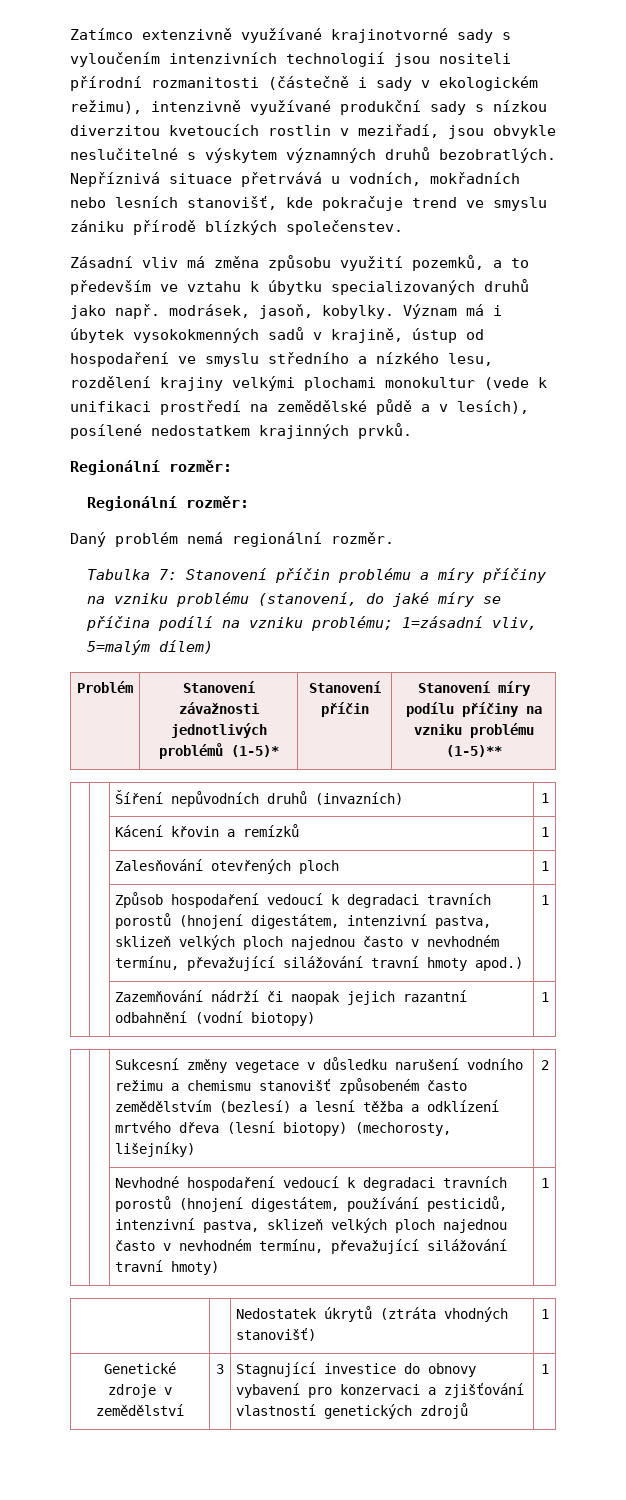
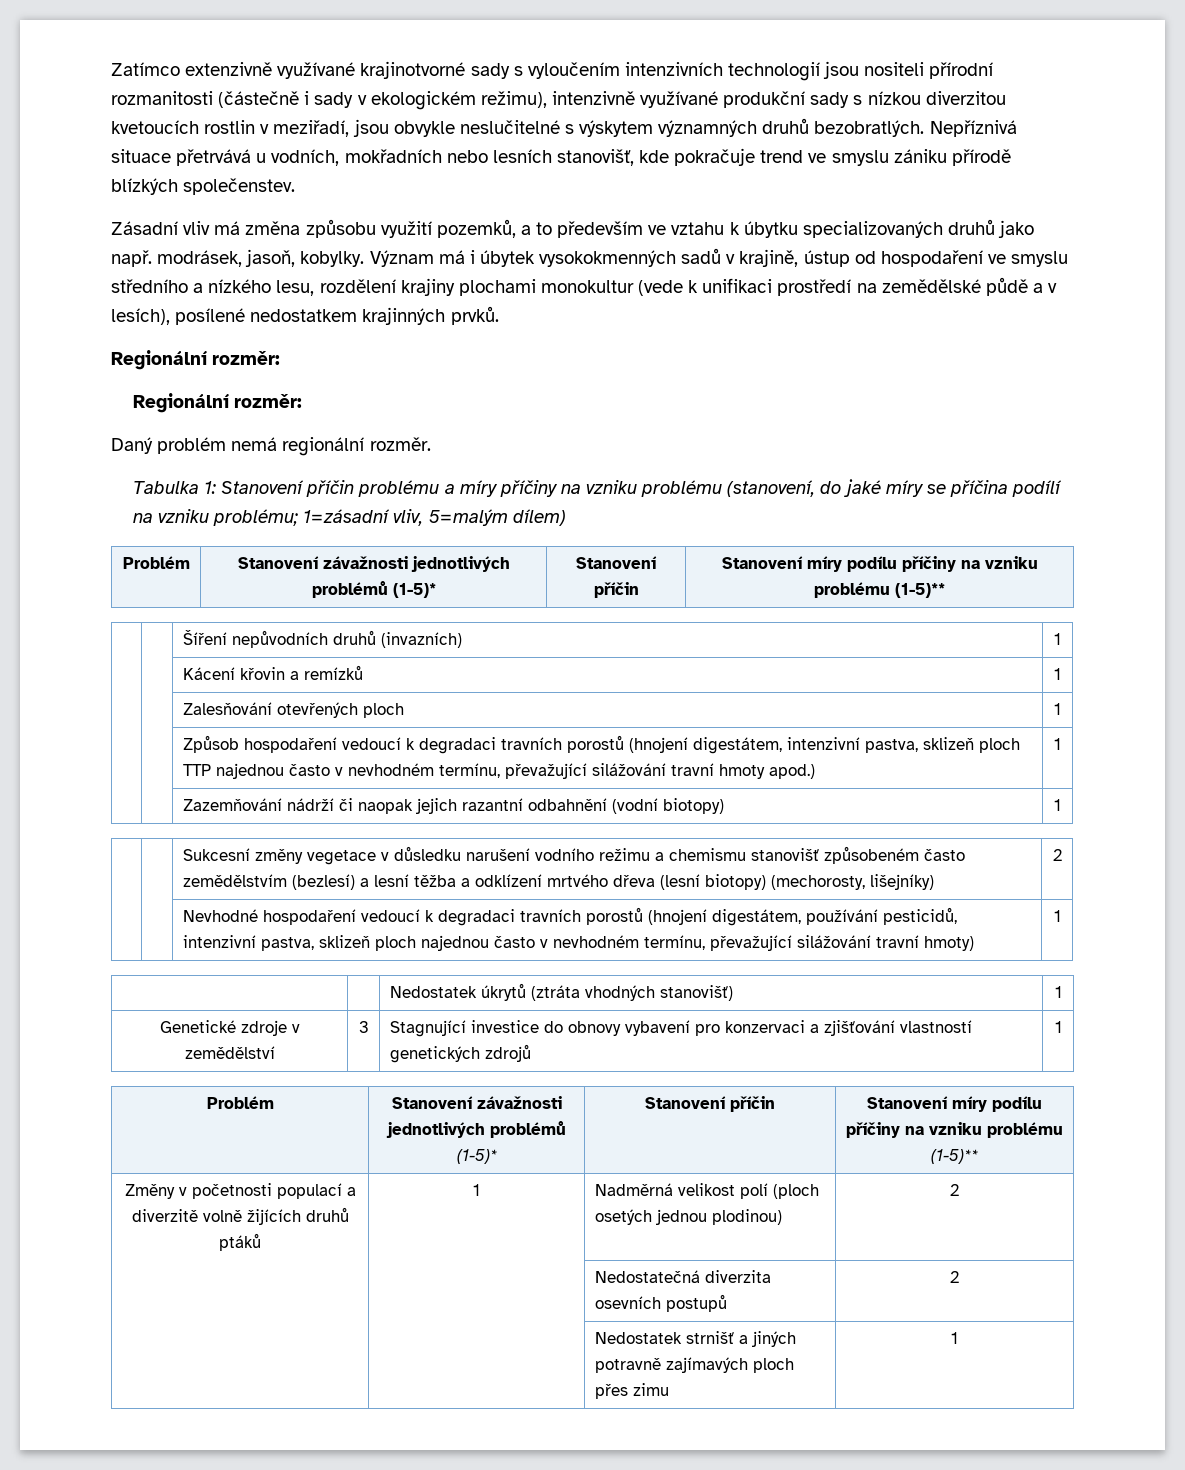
- Význam má i úbytek vysokokmenných sadů v krajině, ústup od hospodaření ve smyslu středního a nízkého lesu, rozdělení krajiny velkými plochami monokultur (vede k unifikaci prostředí na zemědělské půdě a v lesích), posílené nedostatkem krajinných prvků.
+ Význam má i úbytek vysokokmenných sadů v krajině, ústup od hospodaření ve smyslu středního a nízkého lesu, rozdělení krajiny plochami monokultur (vede k unifikaci prostředí na zemědělské půdě a v lesích), posílené nedostatkem krajinných prvků.
- Tabulka 7: Stanovení příčin problému a míry příčiny na vzniku problému (stanovení, do jaké míry se příčina podílí na vzniku problému; 1=zásadní vliv, 5=malým dílem)
+ Tabulka 1: Stanovení příčin problému a míry příčiny na vzniku problému (stanovení, do jaké míry se příčina podílí na vzniku problému; 1=zásadní vliv, 5=malým dílem)
- | | Způsob hospodaření vedoucí k degradaci travních porostů (hnojení digestátem, intenzivní pastva, sklizeň velkých ploch najednou často v nevhodném termínu, převažující silážování travní hmoty apod.) | 1
+ | | Způsob hospodaření vedoucí k degradaci travních porostů (hnojení digestátem, intenzivní pastva, sklizeň ploch TTP najednou často v nevhodném termínu, převažující silážování travní hmoty apod.) | 1
- | | Nevhodné hospodaření vedoucí k degradaci travních porostů (hnojení digestátem, používání pesticidů, intenzivní pastva, sklizeň velkých ploch najednou často v nevhodném termínu, převažující silážování travní hmoty) | 1
+ | | Nevhodné hospodaření vedoucí k degradaci travních porostů (hnojení digestátem, používání pesticidů, intenzivní pastva, sklizeň ploch najednou často v nevhodném termínu, převažující silážování travní hmoty) | 1
  Genetické zdroje v zemědělství | 3 | Stagnující investice do obnovy vybavení pro konzervaci a zjišťování vlastností genetických zdrojů | 1
+ Problém | Stanovení závažnosti jednotlivých problémů (1-5)* | Stanovení příčin | Stanovení míry podílu příčiny na vzniku problému (1-5)**
+ Změny v početnosti populací a diverzitě volně žijících druhů ptáků | 1 | Nadměrná velikost polí (ploch osetých jednou plodinou) | 2
+ | | Nedostatečná diverzita osevních postupů | 2
+ | | Nedostatek strnišť a jiných potravně zajímavých ploch přes zimu | 1

